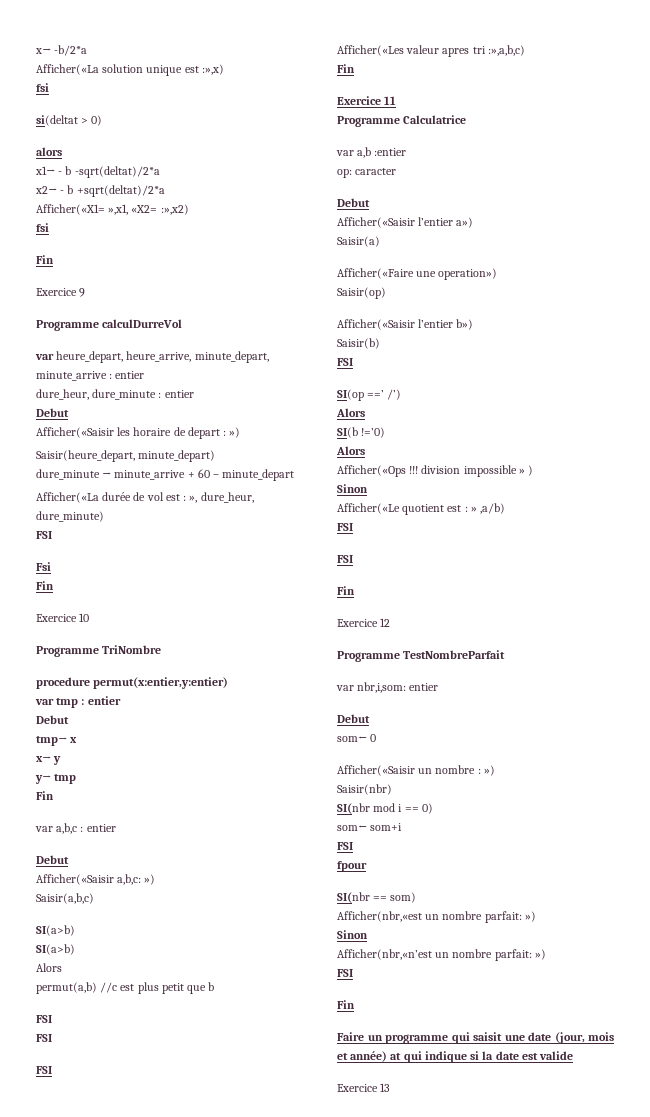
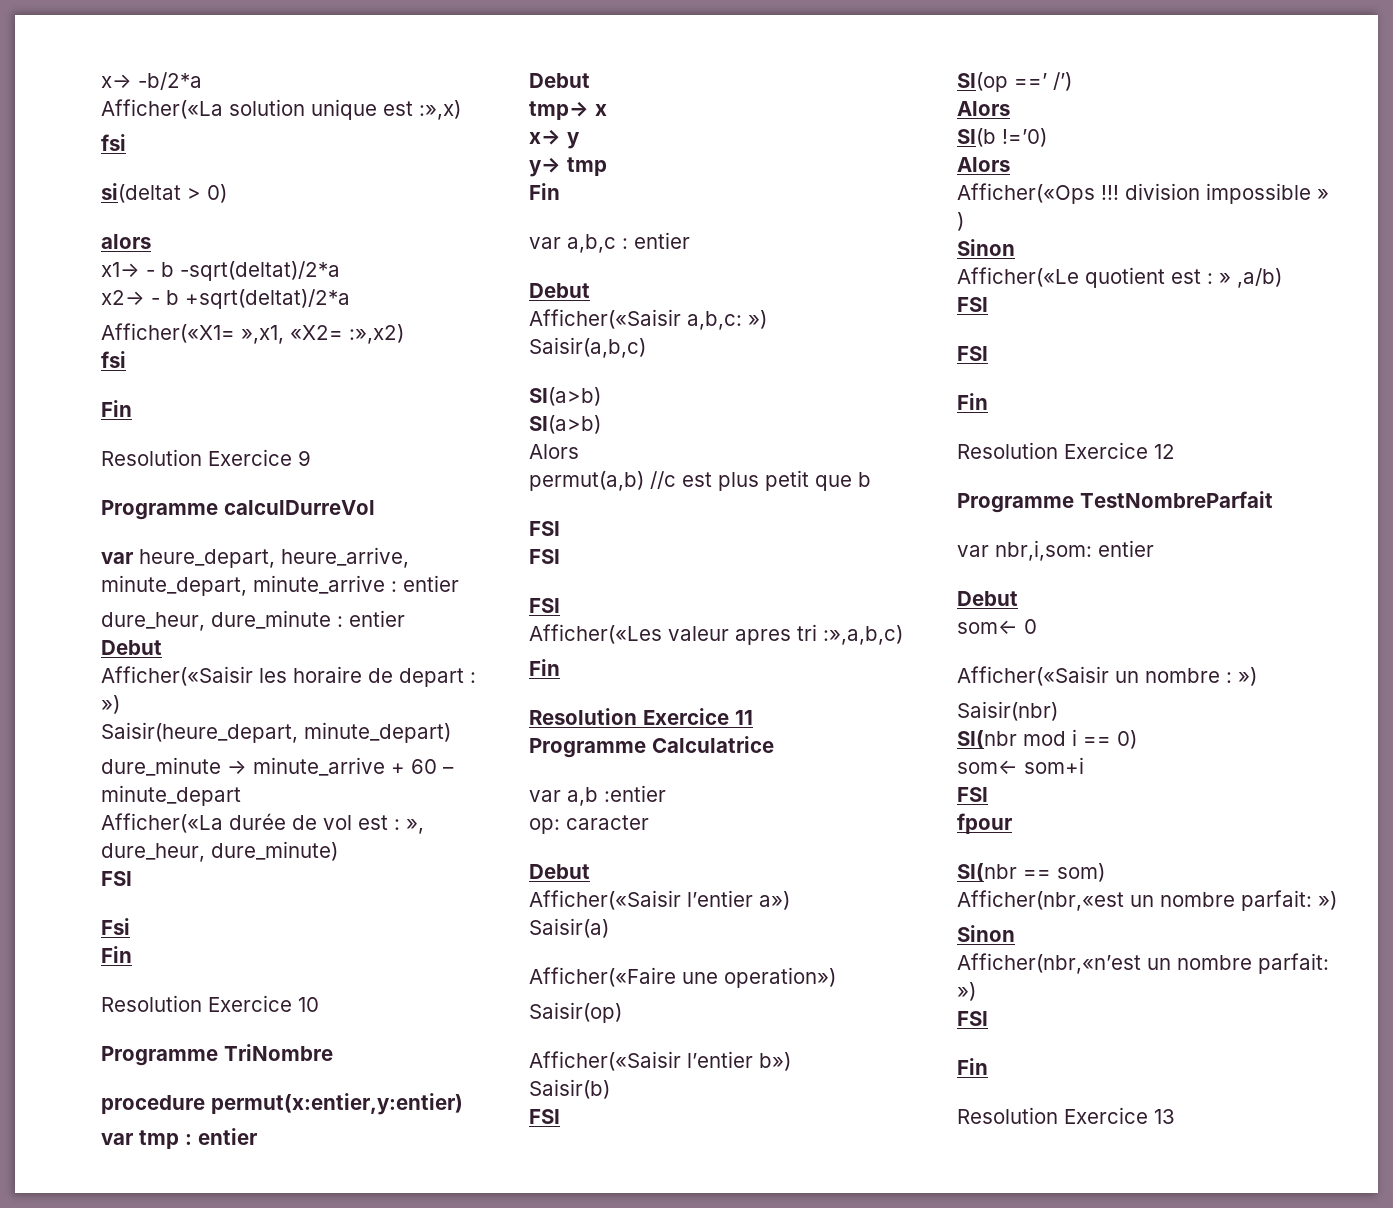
- Exercice 9
+ Resolution Exercice 9
- Exercice 10
+ Resolution Exercice 10
- Exercice 11
+ Resolution Exercice 11
- Exercice 12
+ Resolution Exercice 12
- Faire un programme qui saisit une date (jour, mois et année) at qui indique si la date est valide
- Exercice 13
+ Resolution Exercice 13

